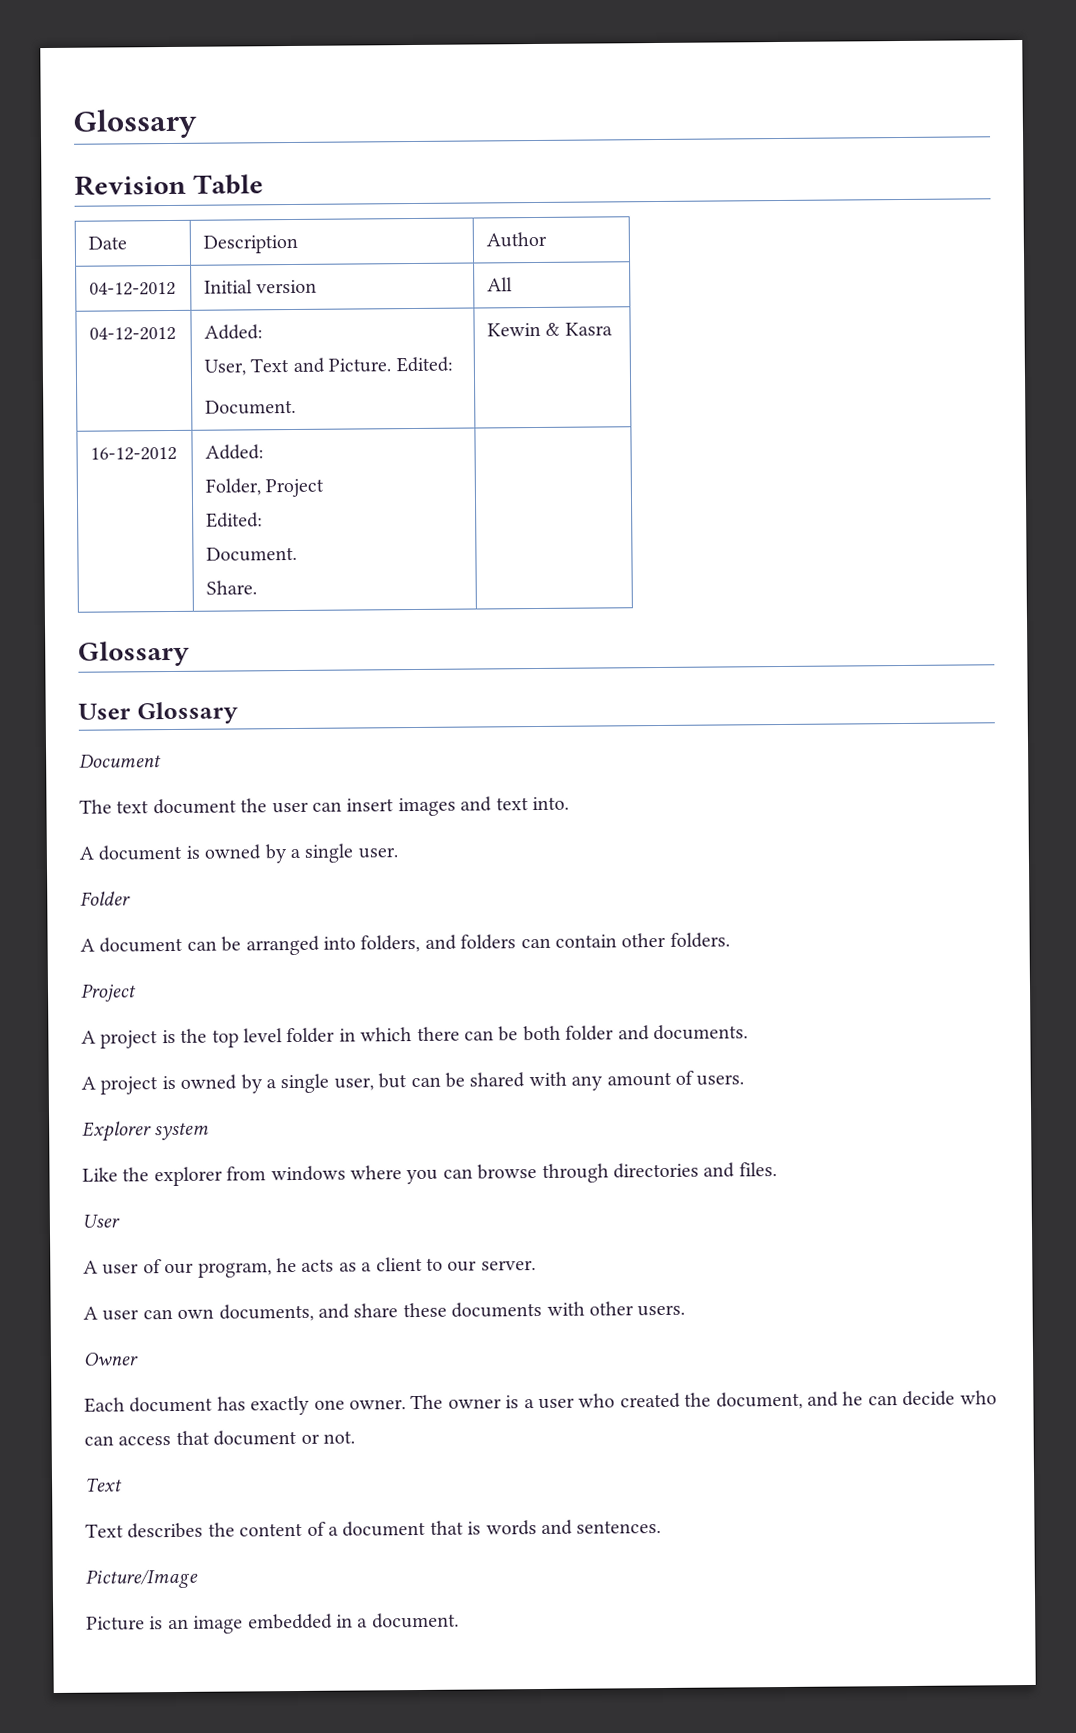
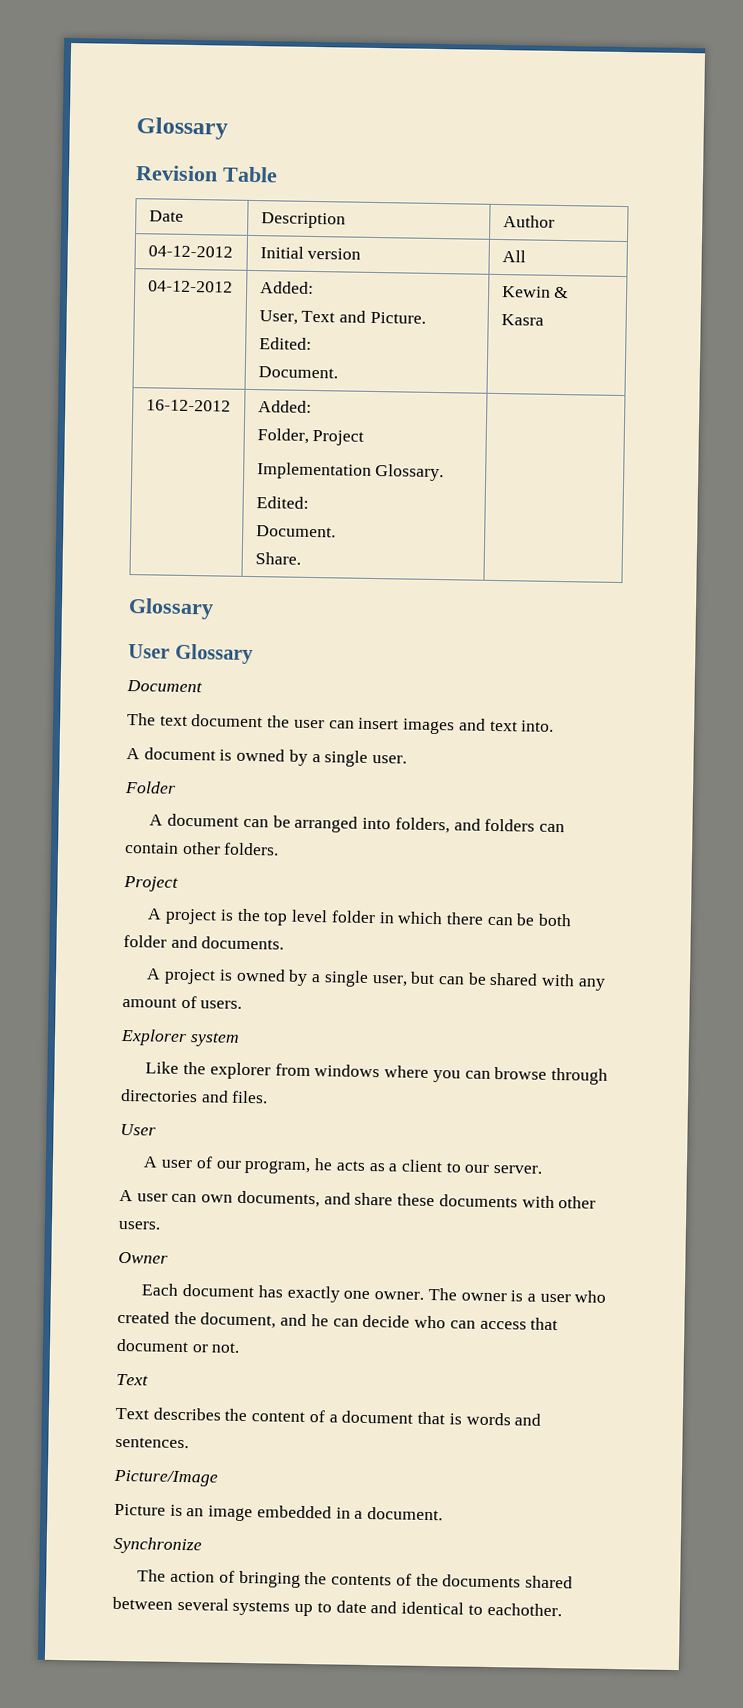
  16-12-2012 | Added:
  Folder, Project
+ Implementation Glossary.
+ Synchronize
+ The action of bringing the contents of the documents shared between several systems up to date and identical to eachother.

